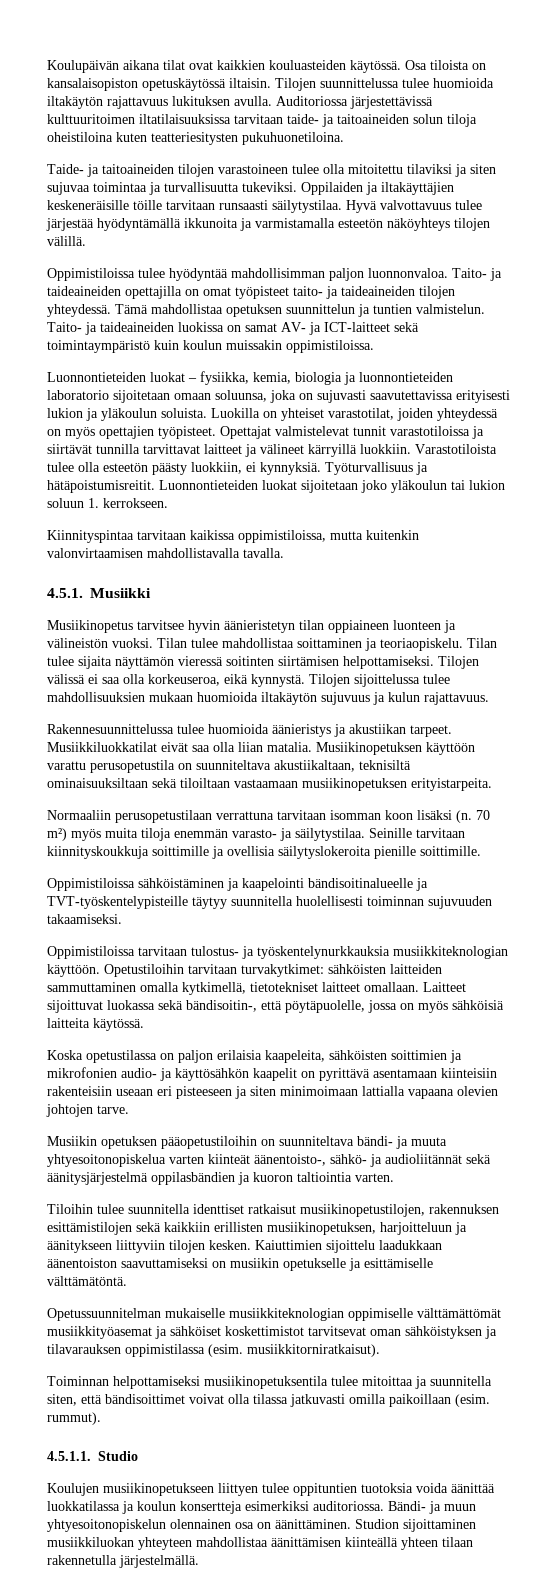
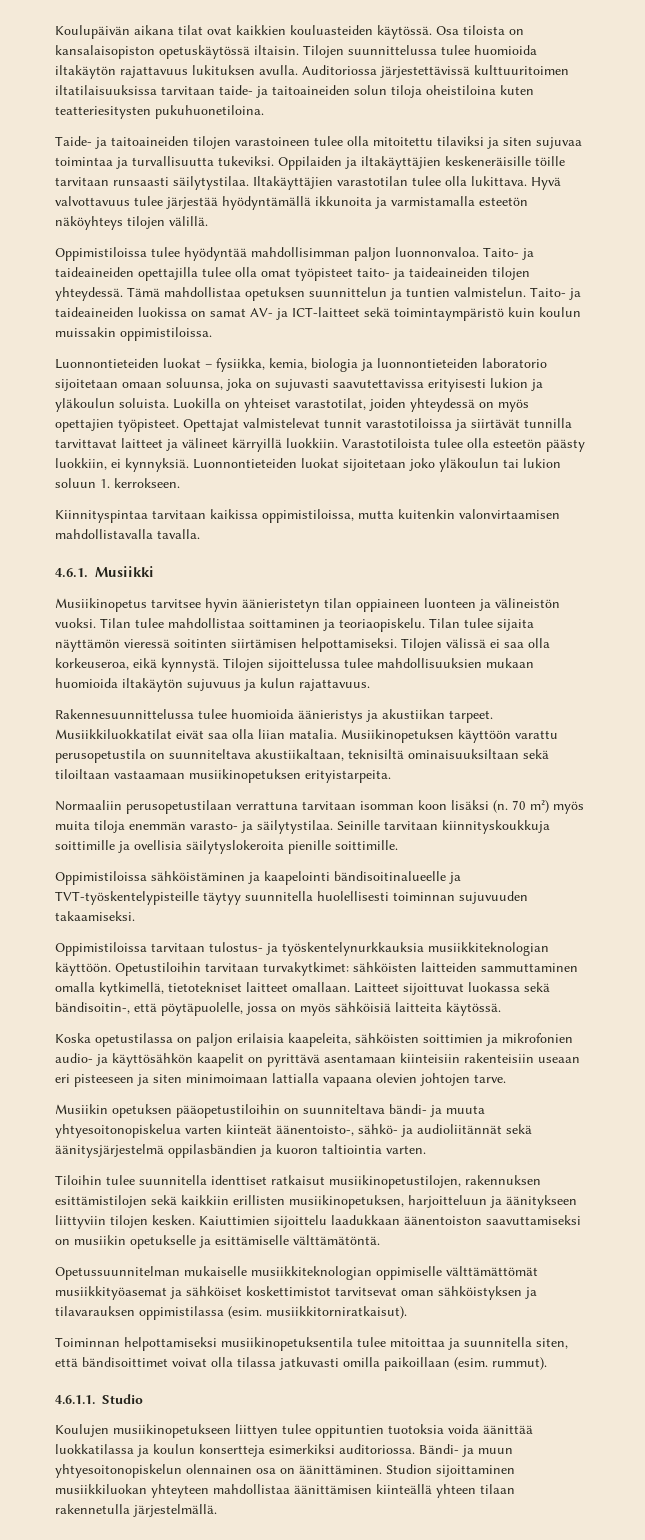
+ Iltakäyttäjien varastotilan tulee olla lukittava.
- Taito- ja taideaineiden opettajilla on omat työpisteet taito- ja taideaineiden tilojen yhteydessä.
+ Taito- ja taideaineiden opettajilla tulee olla omat työpisteet taito- ja taideaineiden tilojen yhteydessä.
- Työturvallisuus ja hätäpoistumisreitit.
- 4.5.1. Musiikki
+ 4.6.1. Musiikki
- 4.5.1.1. Studio
+ 4.6.1.1. Studio

